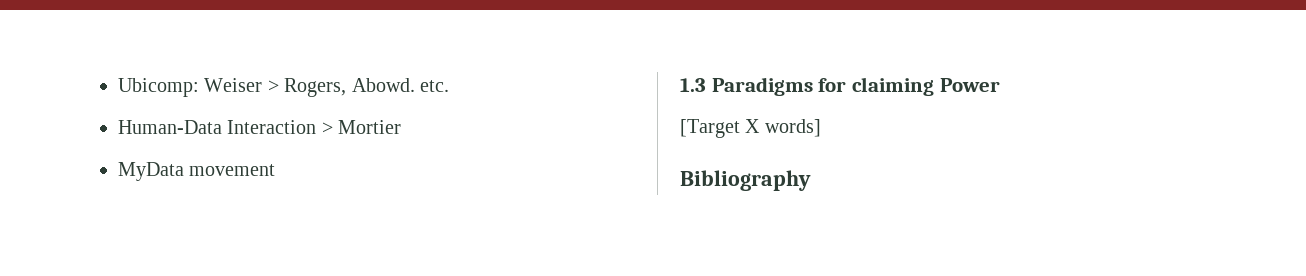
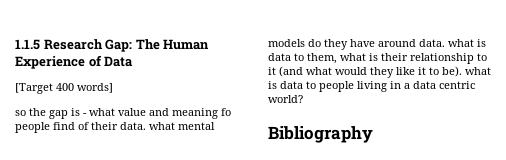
- Ubicomp: Weiser > Rogers, Abowd. etc.
- Human-Data Interaction > Mortier
- MyData movement
- 1.3 Paradigms for claiming Power
+ 1.1.5 Research Gap: The Human Experience of Data
- [Target X words]
+ [Target 400 words]
+ so the gap is - what value and meaning fo people find of their data. what mental models do they have around data. what is data to them, what is their relationship to it (and what would they like it to be). what is data to people living in a data centric world?

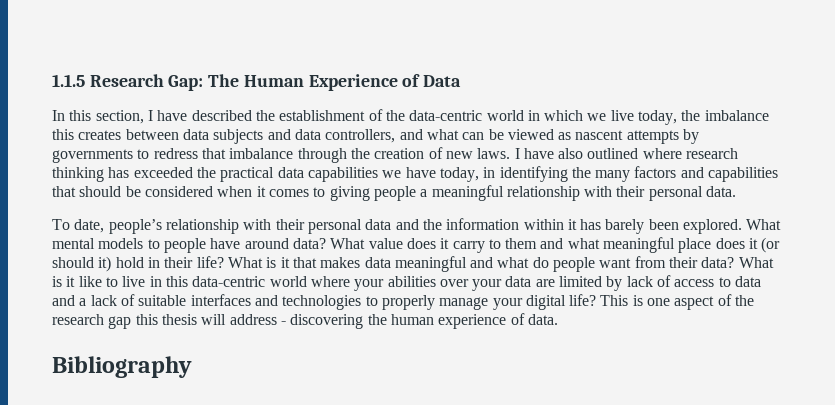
- [Target 400 words]
- so the gap is - what value and meaning fo people find of their data. what mental models do they have around data. what is data to them, what is their relationship to it (and what would they like it to be). what is data to people living in a data centric world?
+ In this section, I have described the establishment of the data-centric world in which we live today, the imbalance this creates between data subjects and data controllers, and what can be viewed as nascent attempts by governments to redress that imbalance through the creation of new laws. I have also outlined where research thinking has exceeded the practical data capabilities we have today, in identifying the many factors and capabilities that should be considered when it comes to giving people a meaningful relationship with their personal data.
+ To date, people’s relationship with their personal data and the information within it has barely been explored. What mental models to people have around data? What value does it carry to them and what meaningful place does it (or should it) hold in their life? What is it that makes data meaningful and what do people want from their data? What is it like to live in this data-centric world where your abilities over your data are limited by lack of access to data and a lack of suitable interfaces and technologies to properly manage your digital life? This is one aspect of the research gap this thesis will address - discovering the human experience of data.

